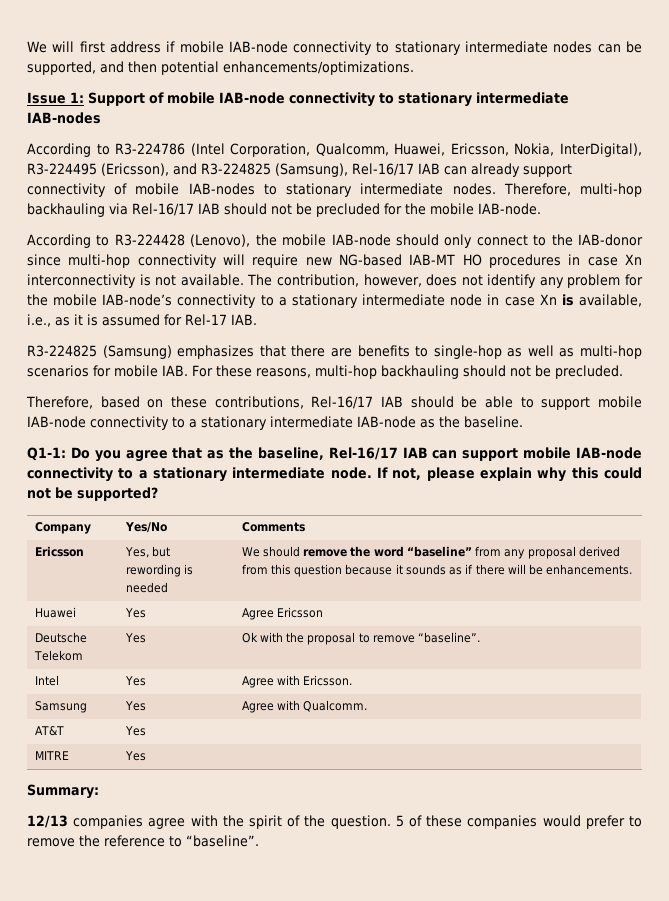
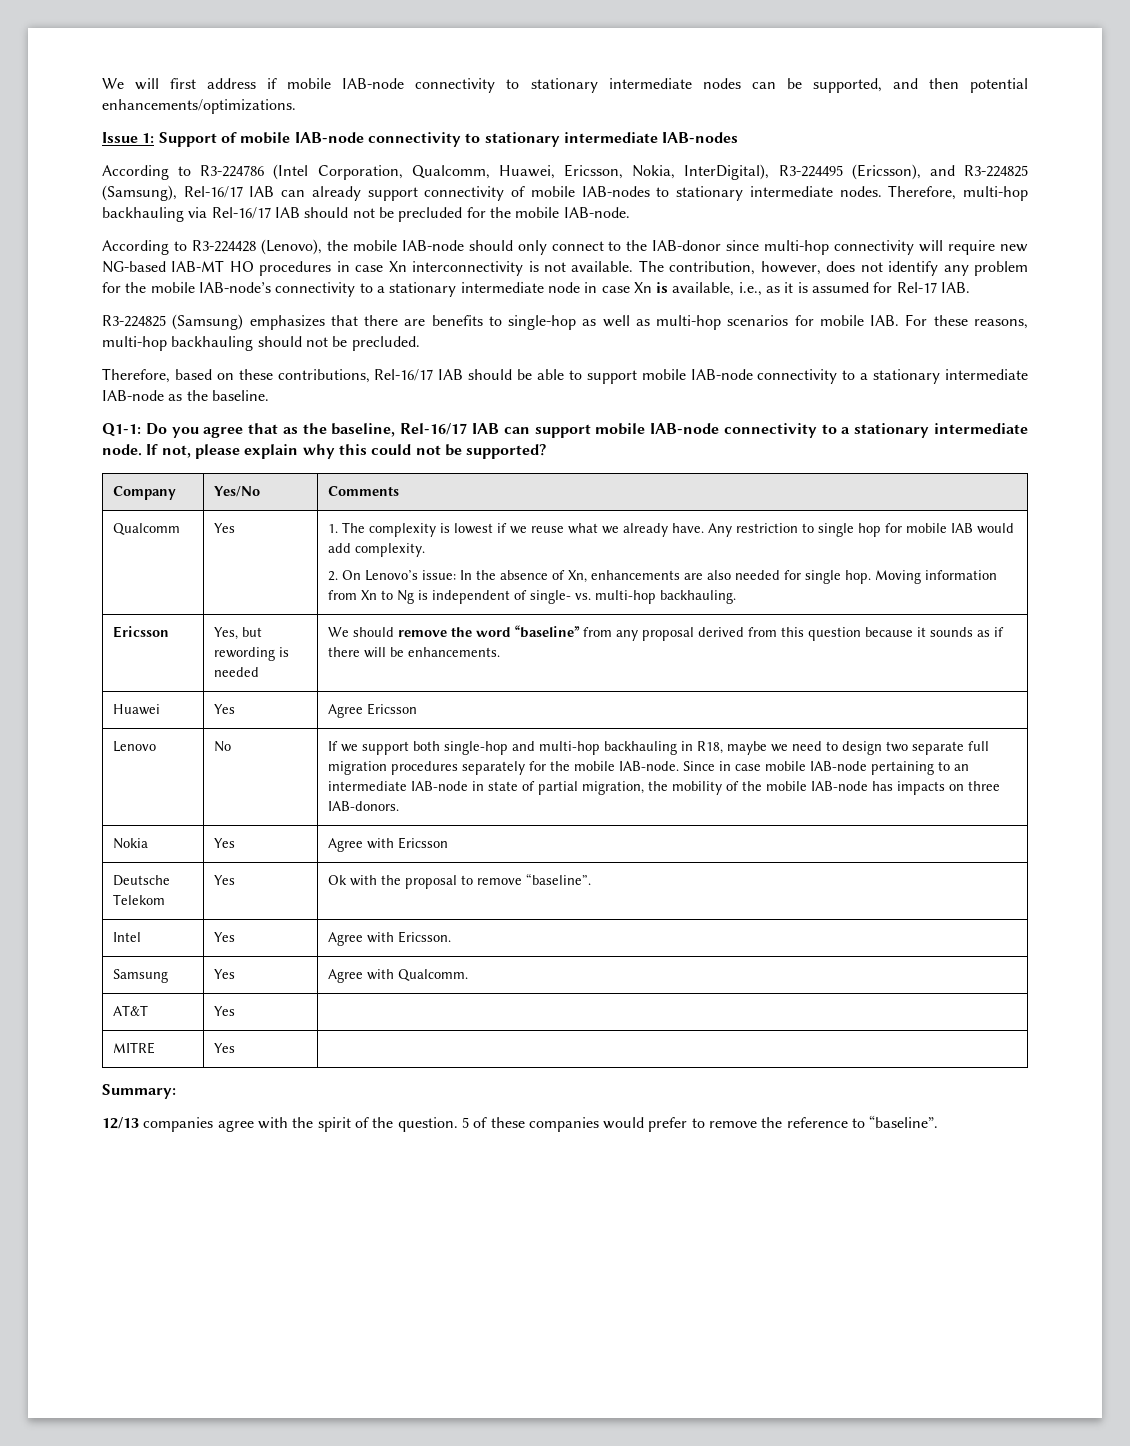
+ Qualcomm | Yes | 1. The complexity is lowest if we reuse what we already have. Any restriction to single hop for mobile IAB would add complexity.
+ 2. On Lenovo’s issue: In the absence of Xn, enhancements are also needed for single hop. Moving information from Xn to Ng is independent of single- vs. multi-hop backhauling.
+ Lenovo | No | If we support both single-hop and multi-hop backhauling in R18, maybe we need to design two separate full migration procedures separately for the mobile IAB-node. Since in case mobile IAB-node pertaining to an intermediate IAB-node in state of partial migration, the mobility of the mobile IAB-node has impacts on three IAB-donors.
+ Nokia | Yes | Agree with Ericsson

